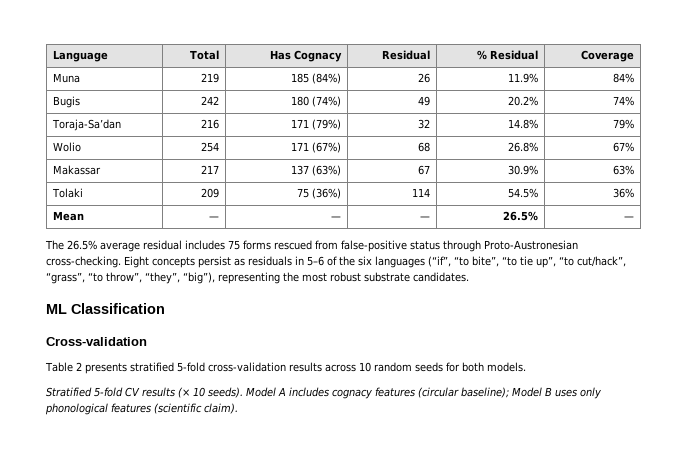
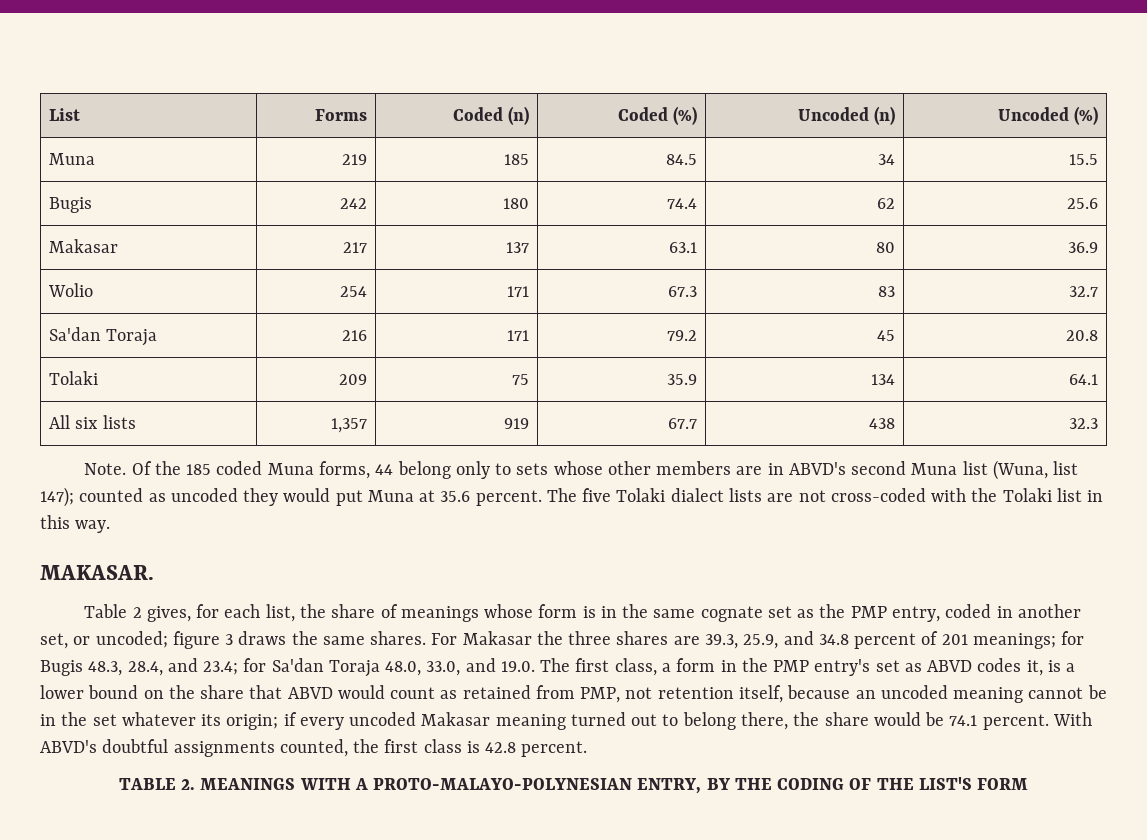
- Language | Total | Has Cognacy | Residual | % Residual | Coverage
+ List | Forms | Coded (n) | Coded (%) | Uncoded (n) | Uncoded (%)
- Muna | 219 | 185 (84%) | 26 | 11.9% | 84%
+ Muna | 219 | 185 | 84.5 | 34 | 15.5
- Bugis | 242 | 180 (74%) | 49 | 20.2% | 74%
- Toraja-Sa’dan | 216 | 171 (79%) | 32 | 14.8% | 79%
- Wolio | 254 | 171 (67%) | 68 | 26.8% | 67%
- Makassar | 217 | 137 (63%) | 67 | 30.9% | 63%
- Tolaki | 209 | 75 (36%) | 114 | 54.5% | 36%
- Mean | — | — | — | 26.5% | —
- The 26.5% average residual includes 75 forms rescued from false-positive status through Proto-Austronesian cross-checking. Eight concepts persist as residuals in 5–6 of the six languages (“if”, “to bite”, “to tie up”, “to cut/hack”, “grass”, “to throw”, “they”, “big”), representing the most robust substrate candidates.
- ML Classification
- Cross-validation
- Table 2 presents stratified 5-fold cross-validation results across 10 random seeds for both models.
- Stratified 5-fold CV results (× 10 seeds). Model A includes cognacy features (circular baseline); Model B uses only phonological features (scientific claim).
+ Bugis | 242 | 180 | 74.4 | 62 | 25.6
+ Makasar | 217 | 137 | 63.1 | 80 | 36.9
+ Wolio | 254 | 171 | 67.3 | 83 | 32.7
+ Sa'dan Toraja | 216 | 171 | 79.2 | 45 | 20.8
+ Tolaki | 209 | 75 | 35.9 | 134 | 64.1
+ All six lists | 1,357 | 919 | 67.7 | 438 | 32.3
+ Note. Of the 185 coded Muna forms, 44 belong only to sets whose other members are in ABVD's second Muna list (Wuna, list 147); counted as uncoded they would put Muna at 35.6 percent. The five Tolaki dialect lists are not cross-coded with the Tolaki list in this way.
+ MAKASAR.
+ Table 2 gives, for each list, the share of meanings whose form is in the same cognate set as the PMP entry, coded in another set, or uncoded; figure 3 draws the same shares. For Makasar the three shares are 39.3, 25.9, and 34.8 percent of 201 meanings; for Bugis 48.3, 28.4, and 23.4; for Sa'dan Toraja 48.0, 33.0, and 19.0. The first class, a form in the PMP entry's set as ABVD codes it, is a lower bound on the share that ABVD would count as retained from PMP, not retention itself, because an uncoded meaning cannot be in the set whatever its origin; if every uncoded Makasar meaning turned out to belong there, the share would be 74.1 percent. With ABVD's doubtful assignments counted, the first class is 42.8 percent.
+ TABLE 2. MEANINGS WITH A PROTO-MALAYO-POLYNESIAN ENTRY, BY THE CODING OF THE LIST'S FORM

